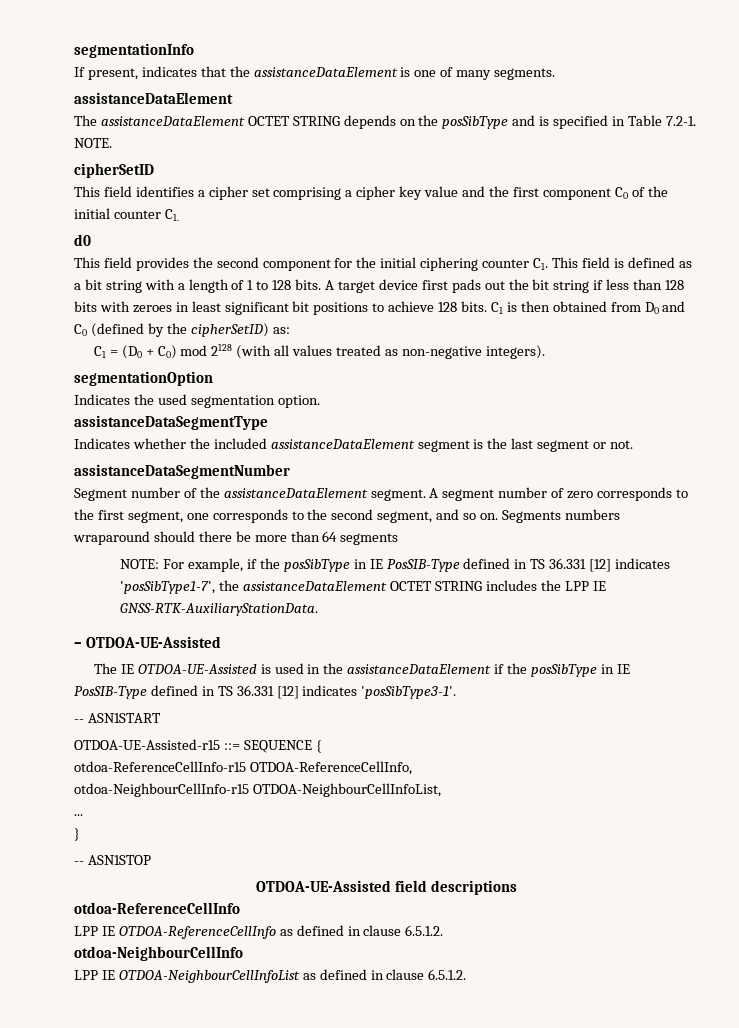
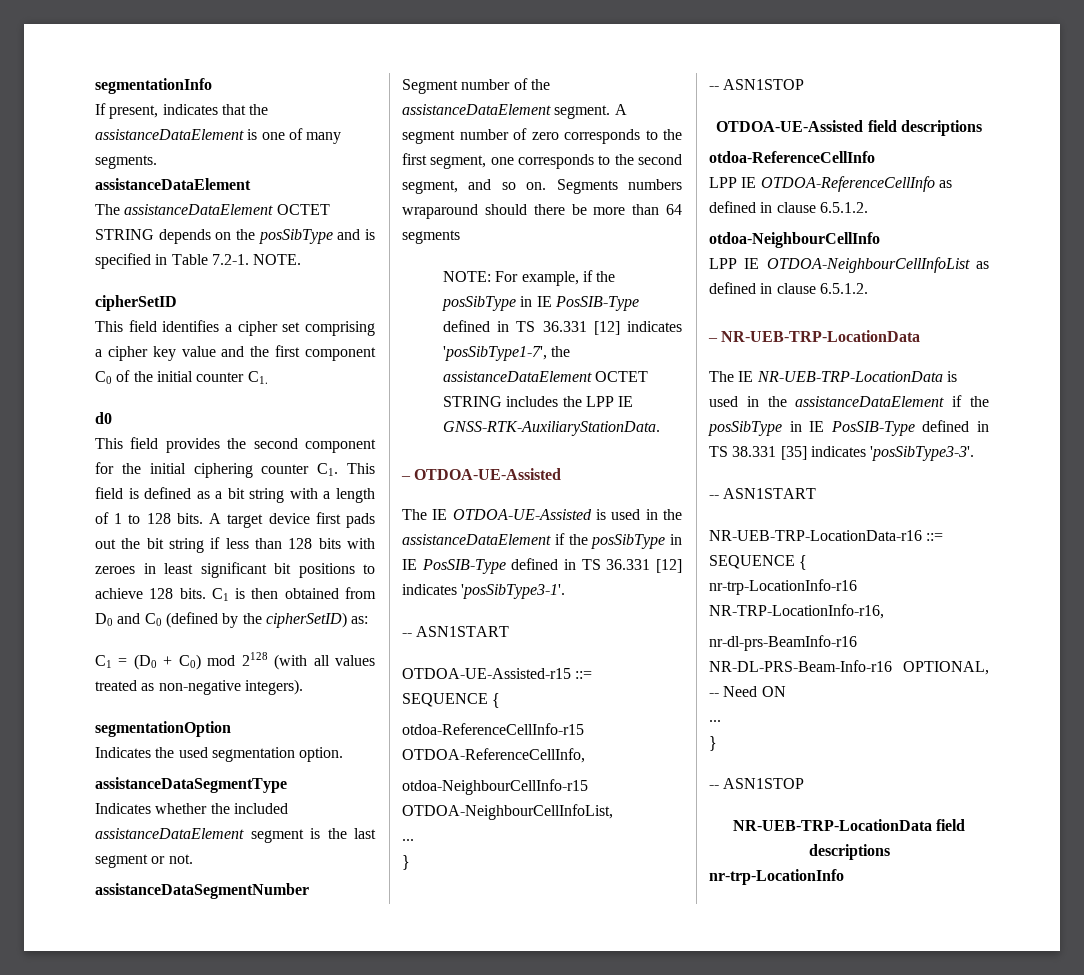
+ – NR-UEB-TRP-LocationData
+ The IE NR-UEB-TRP-LocationData is used in the assistanceDataElement if the posSibType in IE PosSIB-Type defined in TS 38.331 [35] indicates 'posSibType3-3'.
+ -- ASN1START
+ NR-UEB-TRP-LocationData-r16 ::= SEQUENCE {
+ nr-trp-LocationInfo-r16 NR-TRP-LocationInfo-r16,
+ nr-dl-prs-BeamInfo-r16 NR-DL-PRS-Beam-Info-r16 OPTIONAL, -- Need ON
+ ...
+ }
+ -- ASN1STOP
+ NR-UEB-TRP-LocationData field descriptions
+ nr-trp-LocationInfo

